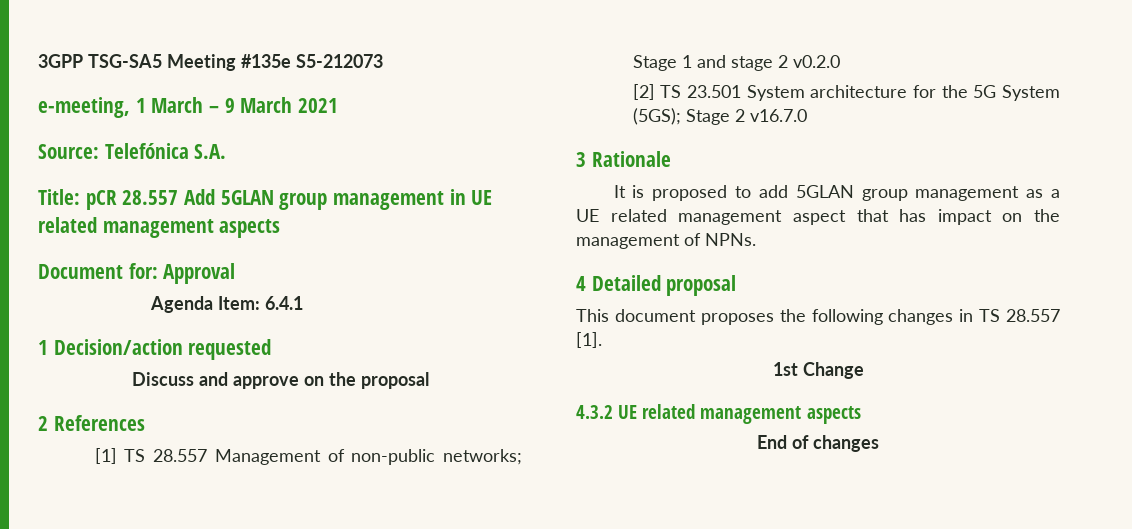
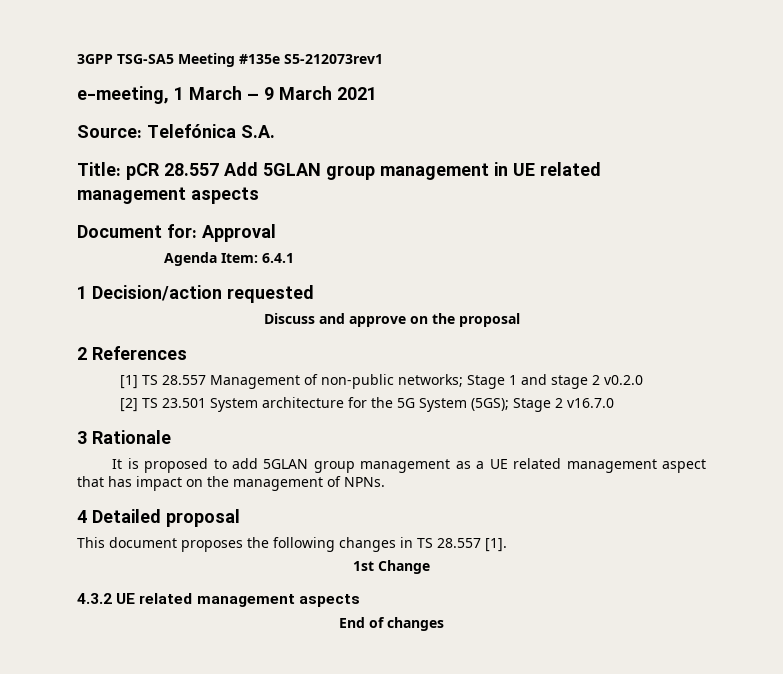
- 3GPP TSG-SA5 Meeting #135e S5-212073
+ 3GPP TSG-SA5 Meeting #135e S5-212073rev1

